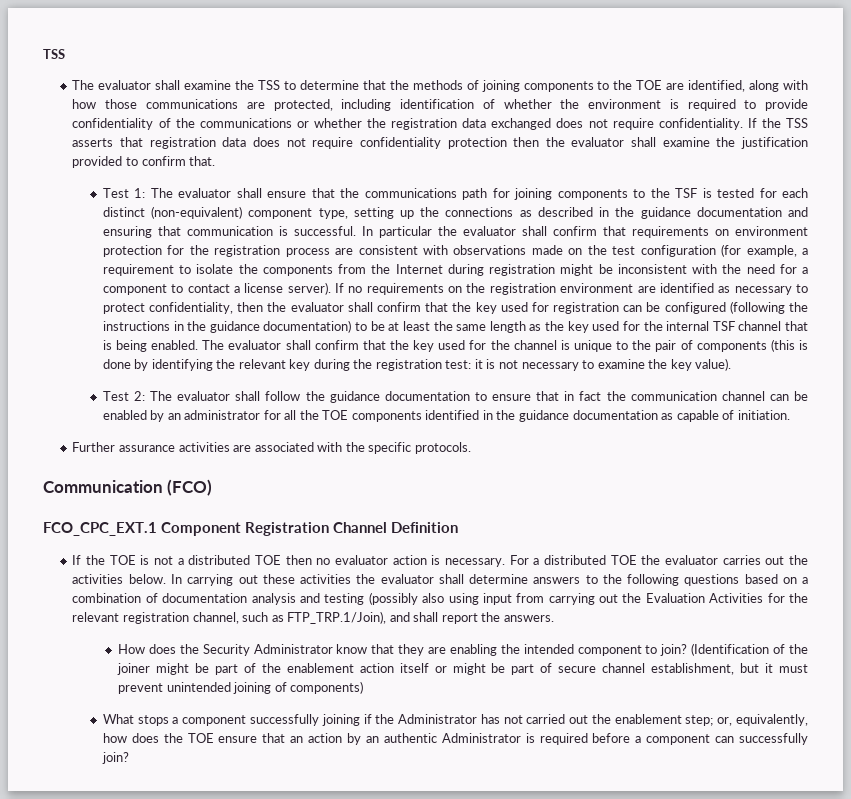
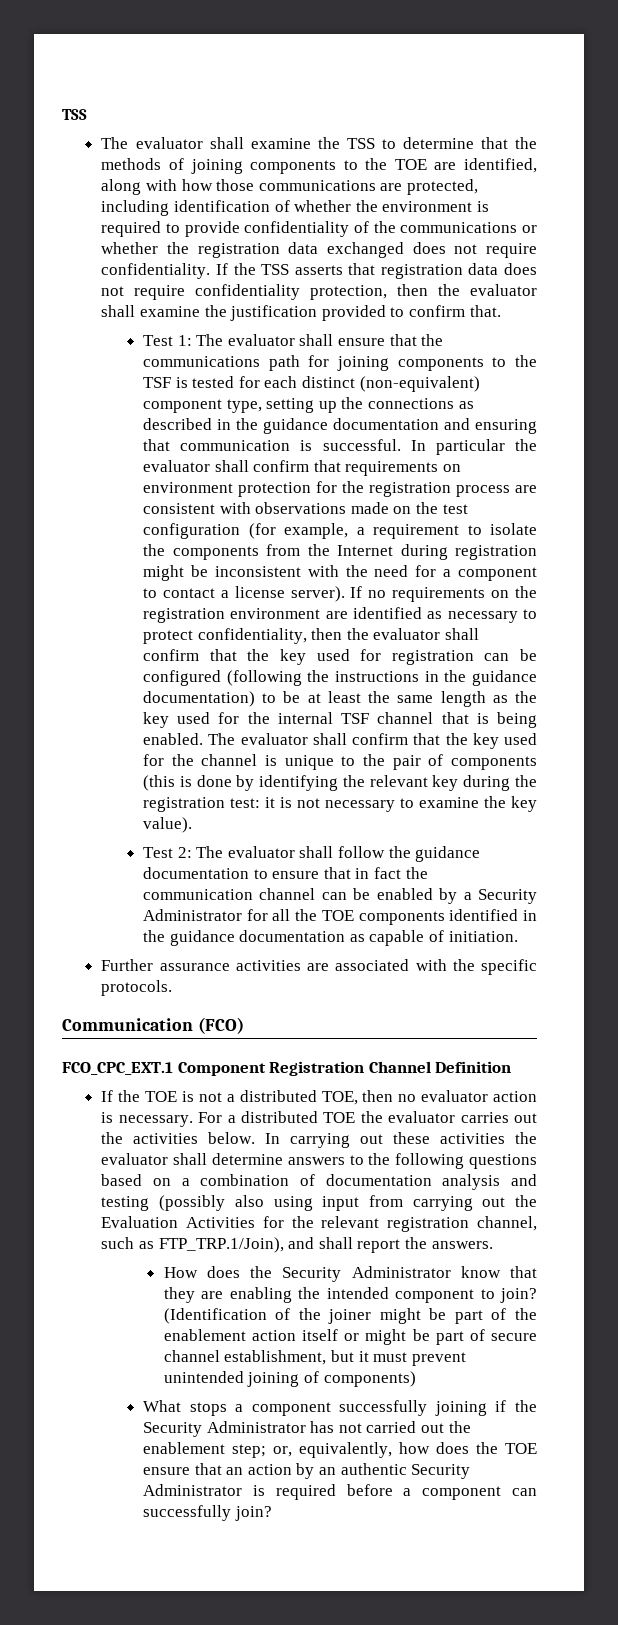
- If the TSS asserts that registration data does not require confidentiality protection then the evaluator shall examine the justification provided to confirm that.
+ If the TSS asserts that registration data does not require confidentiality protection, then the evaluator shall examine the justification provided to confirm that.
- Test 2: The evaluator shall follow the guidance documentation to ensure that in fact the communication channel can be enabled by an administrator for all the TOE components identified in the guidance documentation as capable of initiation.
+ Test 2: The evaluator shall follow the guidance documentation to ensure that in fact the communication channel can be enabled by a Security Administrator for all the TOE components identified in the guidance documentation as capable of initiation.
- If the TOE is not a distributed TOE then no evaluator action is necessary.
+ If the TOE is not a distributed TOE, then no evaluator action is necessary.
- What stops a component successfully joining if the Administrator has not carried out the enablement step; or, equivalently, how does the TOE ensure that an action by an authentic Administrator is required before a component can successfully join?
+ What stops a component successfully joining if the Security Administrator has not carried out the enablement step; or, equivalently, how does the TOE ensure that an action by an authentic Security Administrator is required before a component can successfully join?

